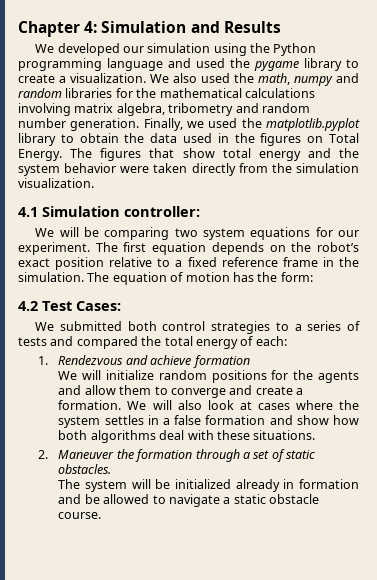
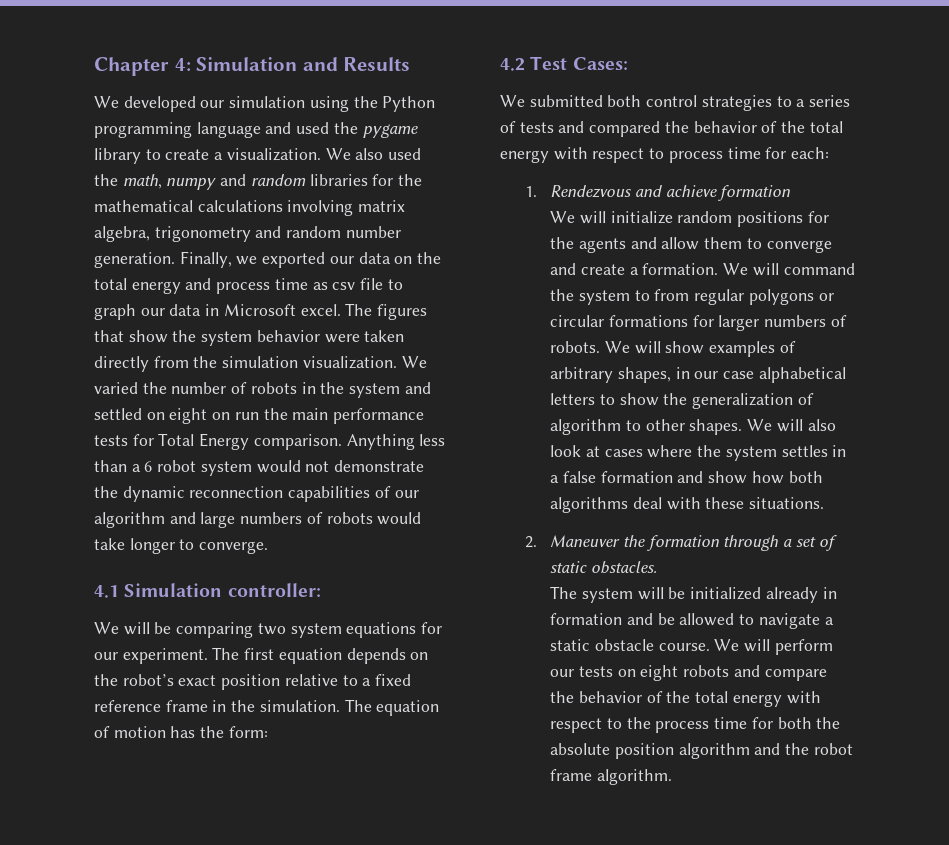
- We also used the math, numpy and random libraries for the mathematical calculations involving matrix algebra, tribometry and random number generation.
+ We also used the math, numpy and random libraries for the mathematical calculations involving matrix algebra, trigonometry and random number generation.
- Finally, we used the matplotlib.pyplot library to obtain the data used in the figures on Total Energy.
+ Finally, we exported our data on the total energy and process time as csv file to graph our data in Microsoft excel.
- The figures that show total energy and the system behavior were taken directly from the simulation visualization.
+ The figures that show the system behavior were taken directly from the simulation visualization. We varied the number of robots in the system and settled on eight on run the main performance tests for Total Energy comparison. Anything less than a 6 robot system would not demonstrate the dynamic reconnection capabilities of our algorithm and large numbers of robots would take longer to converge.
- We submitted both control strategies to a series of tests and compared the total energy of each:
+ We submitted both control strategies to a series of tests and compared the behavior of the total energy with respect to process time for each:
- We will also look at cases where the system settles in a false formation and show how both algorithms deal with these situations.
+ We will command the system to from regular polygons or circular formations for larger numbers of robots. We will show examples of arbitrary shapes, in our case alphabetical letters to show the generalization of algorithm to other shapes. We will also look at cases where the system settles in a false formation and show how both algorithms deal with these situations.
+ We will perform our tests on eight robots and compare the behavior of the total energy with respect to the process time for both the absolute position algorithm and the robot frame algorithm.

